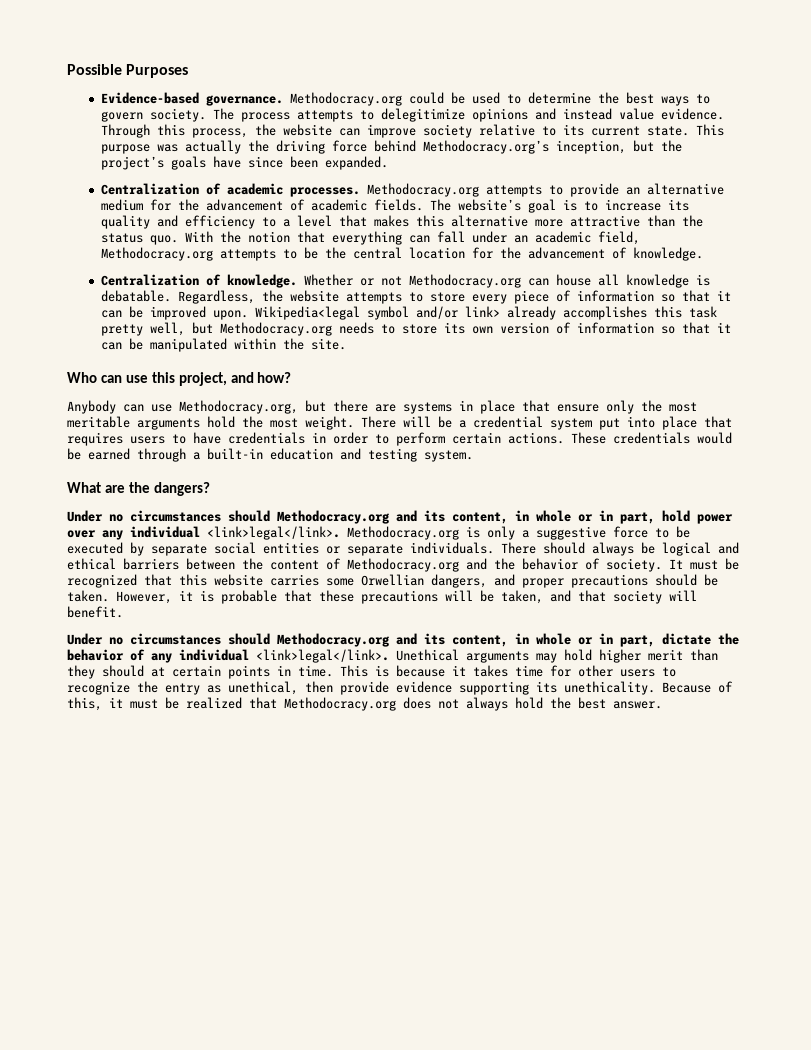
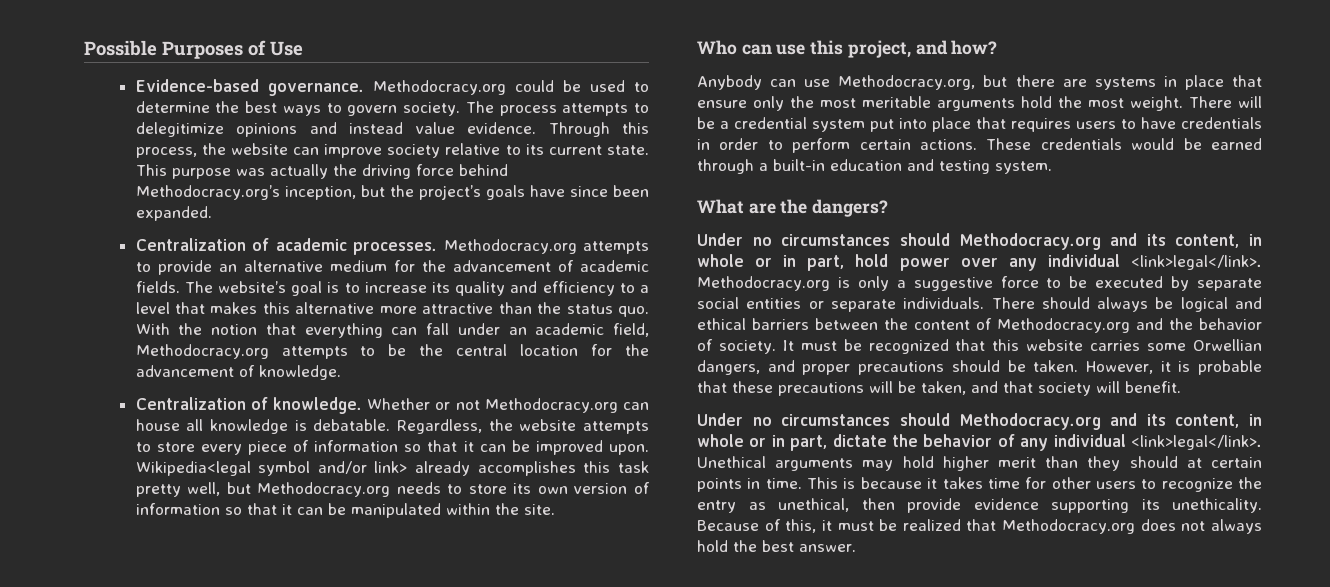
- Possible Purposes
+ Possible Purposes of Use

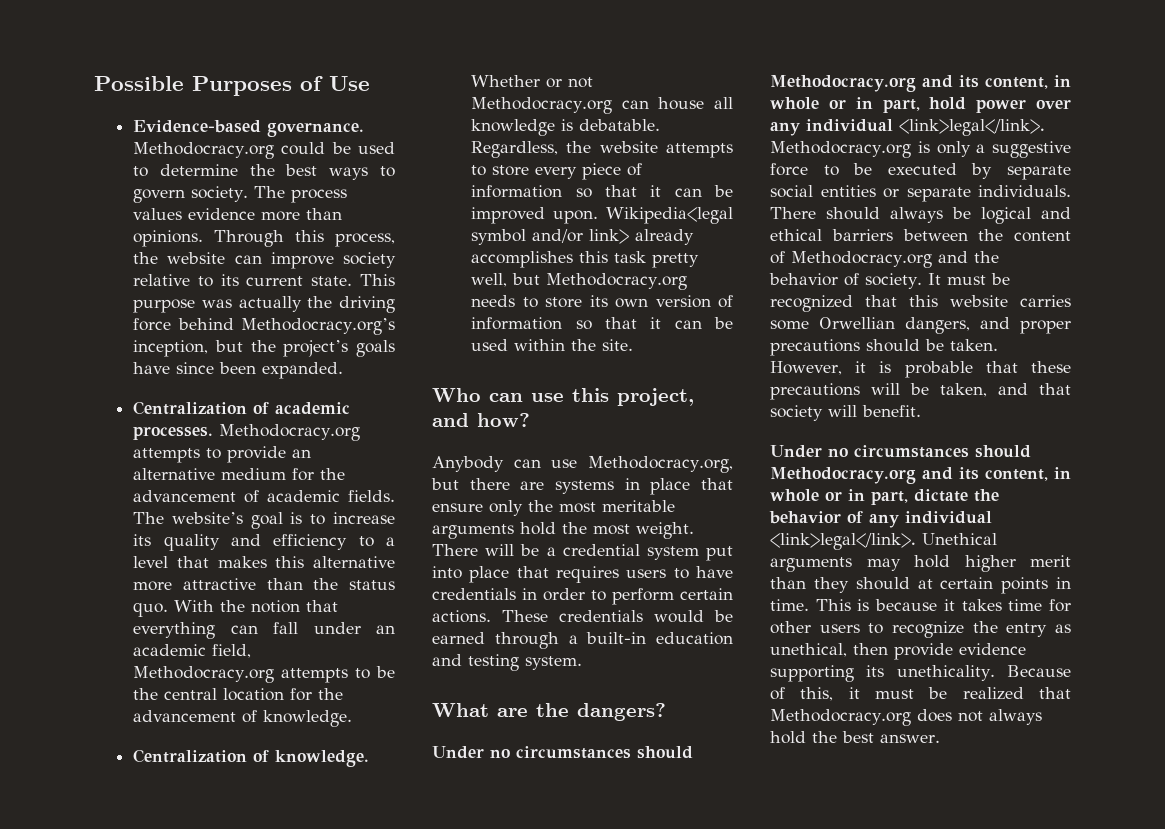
- The process attempts to delegitimize opinions and instead value evidence.
+ The process values evidence more than opinions.
- Wikipedia<legal symbol and/or link> already accomplishes this task pretty well, but Methodocracy.org needs to store its own version of information so that it can be manipulated within the site.
+ Wikipedia<legal symbol and/or link> already accomplishes this task pretty well, but Methodocracy.org needs to store its own version of information so that it can be used within the site.

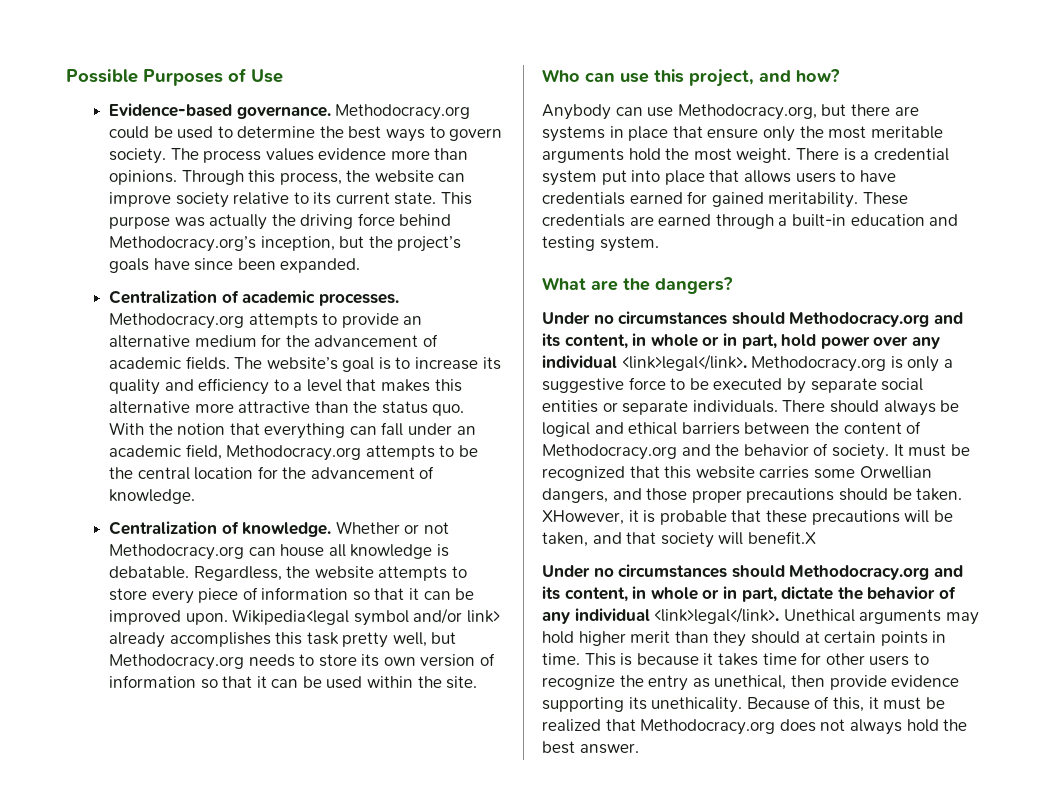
- There will be a credential system put into place that requires users to have credentials in order to perform certain actions. These credentials would be earned through a built-in education and testing system.
+ There is a credential system put into place that allows users to have credentials earned for gained meritability. These credentials are earned through a built-in education and testing system.
- It must be recognized that this website carries some Orwellian dangers, and proper precautions should be taken.
+ It must be recognized that this website carries some Orwellian dangers, and those proper precautions should be taken.
- However, it is probable that these precautions will be taken, and that society will benefit.
+ XHowever, it is probable that these precautions will be taken, and that society will benefit.X

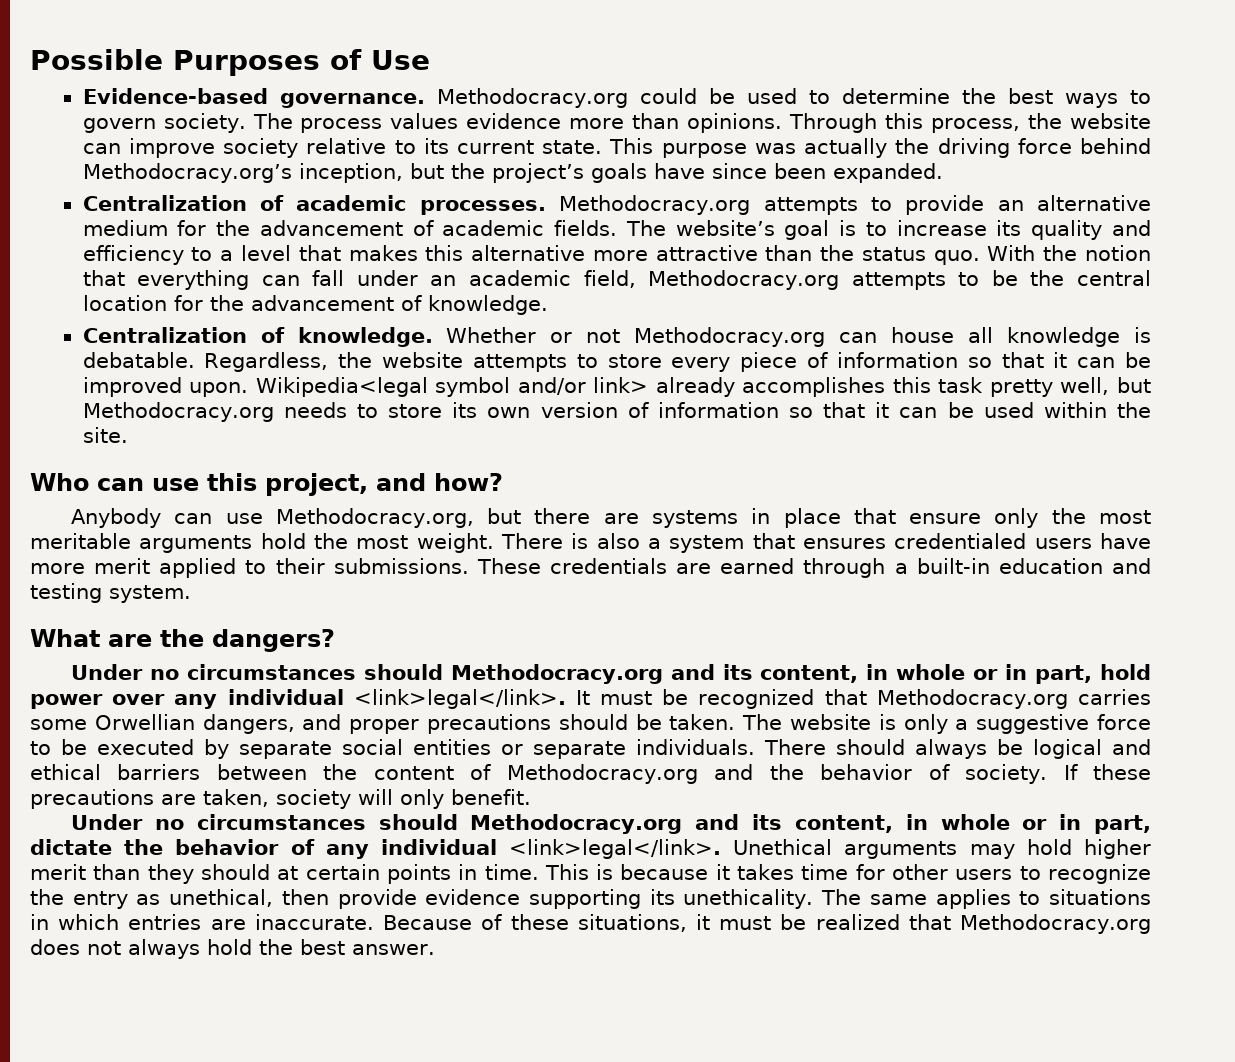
- There is a credential system put into place that allows users to have credentials earned for gained meritability.
+ There is also a system that ensures credentialed users have more merit applied to their submissions.
- Methodocracy.org is only a suggestive force to be executed by separate social entities or separate individuals.
+ It must be recognized that Methodocracy.org carries some Orwellian dangers, and proper precautions should be taken. The website is only a suggestive force to be executed by separate social entities or separate individuals.
- It must be recognized that this website carries some Orwellian dangers, and those proper precautions should be taken. XHowever, it is probable that these precautions will be taken, and that society will benefit.X
+ If these precautions are taken, society will only benefit.
- Because of this, it must be realized that Methodocracy.org does not always hold the best answer.
+ The same applies to situations in which entries are inaccurate. Because of these situations, it must be realized that Methodocracy.org does not always hold the best answer.

